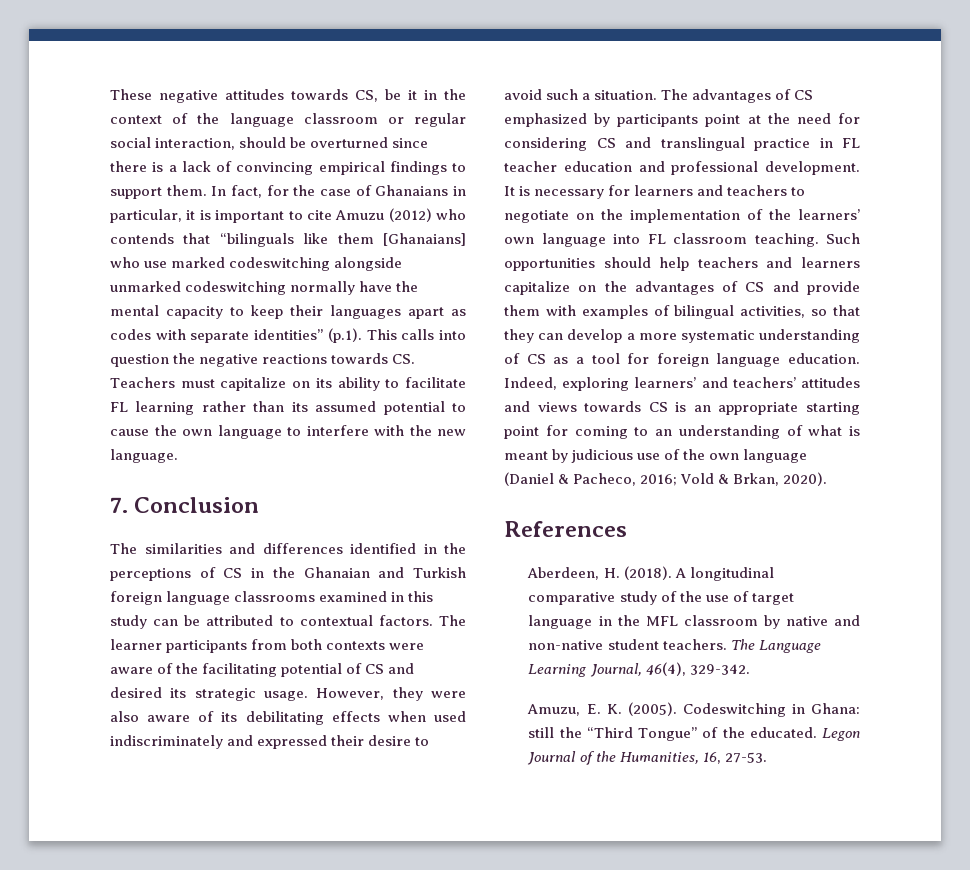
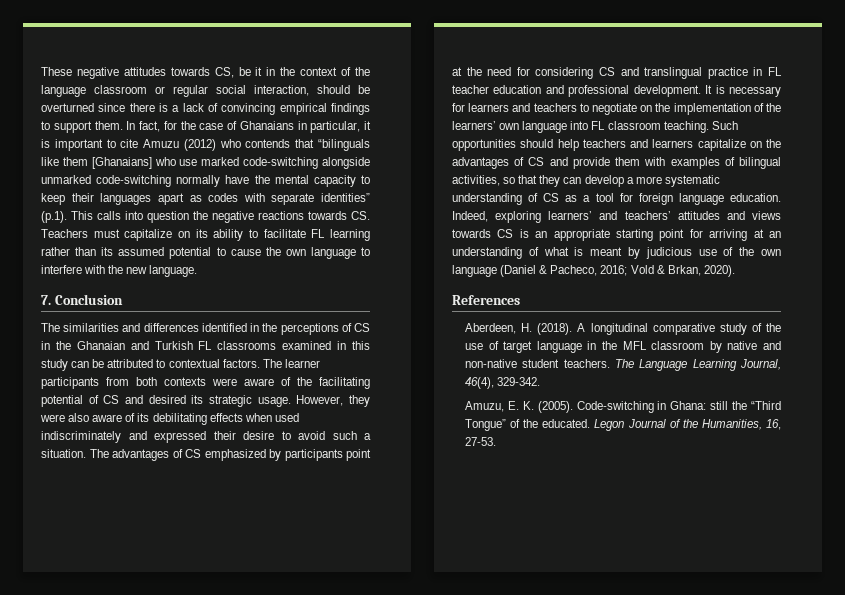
- In fact, for the case of Ghanaians in particular, it is important to cite Amuzu (2012) who contends that “bilinguals like them [Ghanaians] who use marked codeswitching alongside unmarked codeswitching normally have the mental capacity to keep their languages apart as codes with separate identities” (p.1). This calls into question the negative reactions towards CS. Teachers must capitalize on its ability to facilitate FL learning rather than its assumed potential to cause the own language to interfere with the new language.
+ In fact, for the case of Ghanaians in particular, it is important to cite Amuzu (2012) who contends that “bilinguals like them [Ghanaians] who use marked code-switching alongside unmarked code-switching normally have the mental capacity to keep their languages apart as codes with separate identities” (p.1). This calls into question the negative reactions towards CS. Teachers must capitalize on its ability to facilitate FL learning rather than its assumed potential to cause the own language to interfere with the new language.
- The similarities and differences identified in the perceptions of CS in the Ghanaian and Turkish foreign language classrooms examined in this study can be attributed to contextual factors.
+ The similarities and differences identified in the perceptions of CS in the Ghanaian and Turkish FL classrooms examined in this study can be attributed to contextual factors.
- Indeed, exploring learners’ and teachers’ attitudes and views towards CS is an appropriate starting point for coming to an understanding of what is meant by judicious use of the own language (Daniel & Pacheco, 2016; Vold & Brkan, 2020).
+ Indeed, exploring learners’ and teachers’ attitudes and views towards CS is an appropriate starting point for arriving at an understanding of what is meant by judicious use of the own language (Daniel & Pacheco, 2016; Vold & Brkan, 2020).
- Codeswitching in Ghana: still the “Third Tongue” of the educated.
+ Code-switching in Ghana: still the “Third Tongue” of the educated.

